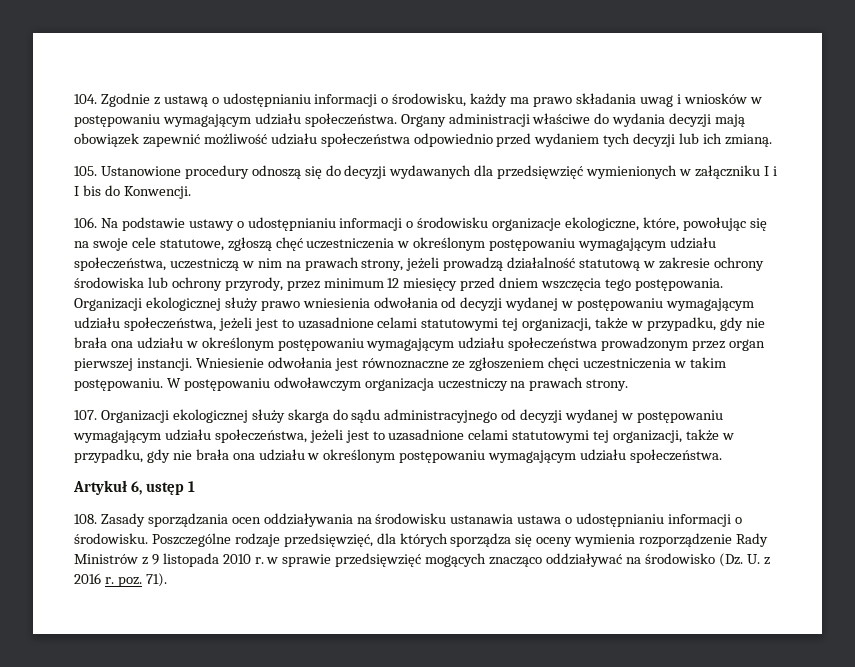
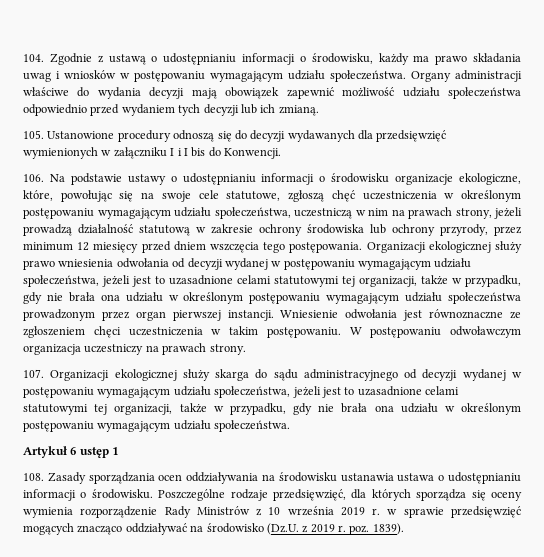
- Artykuł 6, ustęp 1
+ Artykuł 6 ustęp 1
- Poszczególne rodzaje przedsięwzięć, dla których sporządza się oceny wymienia rozporządzenie Rady Ministrów z 9 listopada 2010 r. w sprawie przedsięwzięć mogących znacząco oddziaływać na środowisko (Dz. U. z 2016 r. poz. 71).
+ Poszczególne rodzaje przedsięwzięć, dla których sporządza się oceny wymienia rozporządzenie Rady Ministrów z 10 września 2019 r. w sprawie przedsięwzięć mogących znacząco oddziaływać na środowisko (Dz.U. z 2019 r. poz. 1839).

